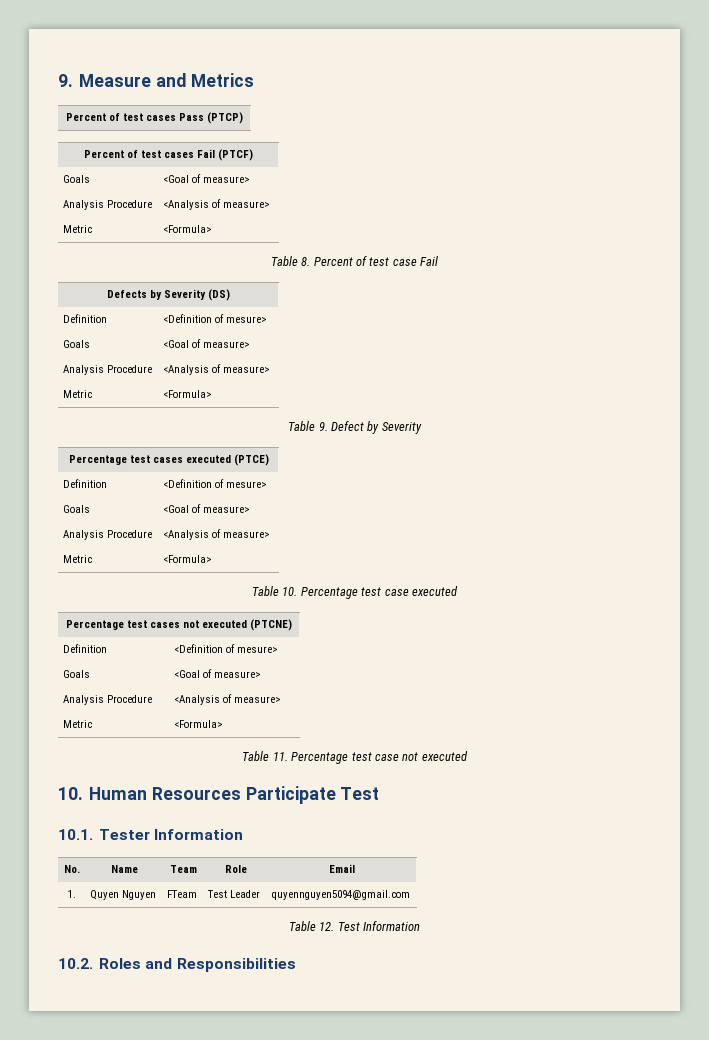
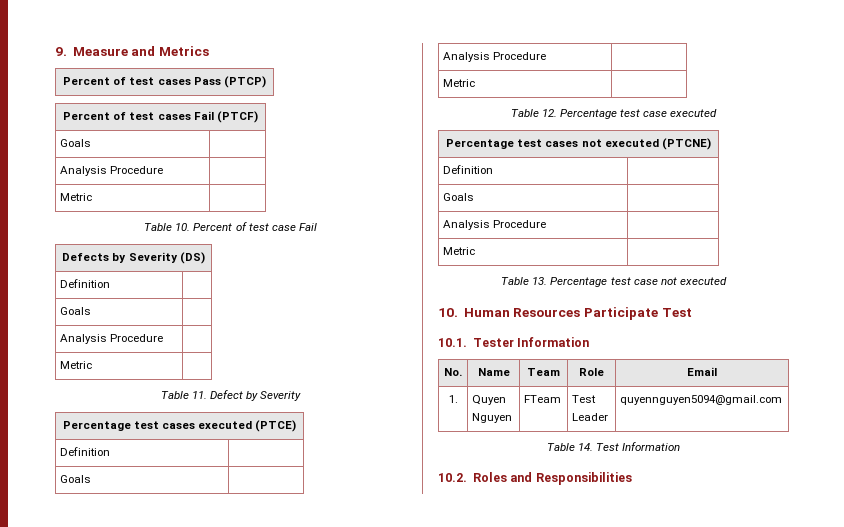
  Percent of test cases Fail (PTCF)
- Goals | <Goal of measure>
- Analysis Procedure | <Analysis of measure>
- Metric | <Formula>
- Table 8. Percent of test case Fail
+ Goals |
+ Analysis Procedure |
+ Metric |
+ Table 10. Percent of test case Fail
  Defects by Severity (DS)
- Definition | <Definition of mesure>
- Goals | <Goal of measure>
- Analysis Procedure | <Analysis of measure>
- Metric | <Formula>
- Table 9. Defect by Severity
+ Definition |
+ Goals |
+ Analysis Procedure |
+ Metric |
+ Table 11. Defect by Severity
  Percentage test cases executed (PTCE)
- Definition | <Definition of mesure>
- Goals | <Goal of measure>
- Analysis Procedure | <Analysis of measure>
- Metric | <Formula>
- Table 10. Percentage test case executed
+ Definition |
+ Goals |
+ Analysis Procedure |
+ Metric |
+ Table 12. Percentage test case executed
  Percentage test cases not executed (PTCNE)
- Definition | <Definition of mesure>
- Goals | <Goal of measure>
- Analysis Procedure | <Analysis of measure>
- Metric | <Formula>
- Table 11. Percentage test case not executed
+ Definition |
+ Goals |
+ Analysis Procedure |
+ Metric |
+ Table 13. Percentage test case not executed
- Table 12. Test Information
+ Table 14. Test Information

